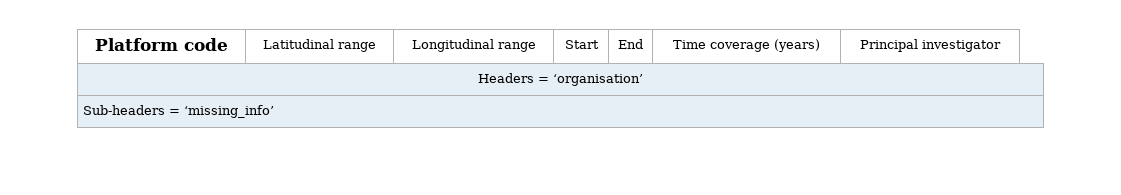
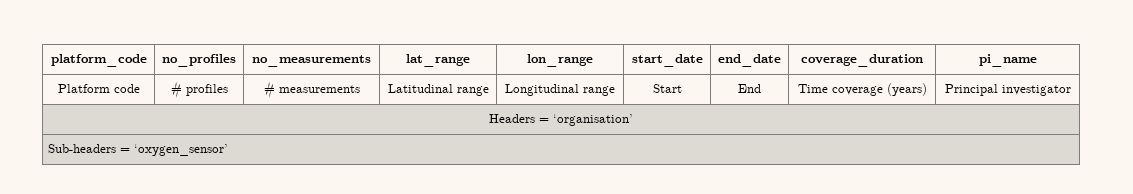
- Platform code | Latitudinal range | Longitudinal range | Start | End | Time coverage (years) | Principal investigator
+ platform_code | no_profiles | no_measurements | lat_range | lon_range | start_date | end_date | coverage_duration | pi_name
+ Platform code | # profiles | # measurements | Latitudinal range | Longitudinal range | Start | End | Time coverage (years) | Principal investigator
- Sub-headers = ‘missing_info’
+ Sub-headers = ‘oxygen_sensor’

